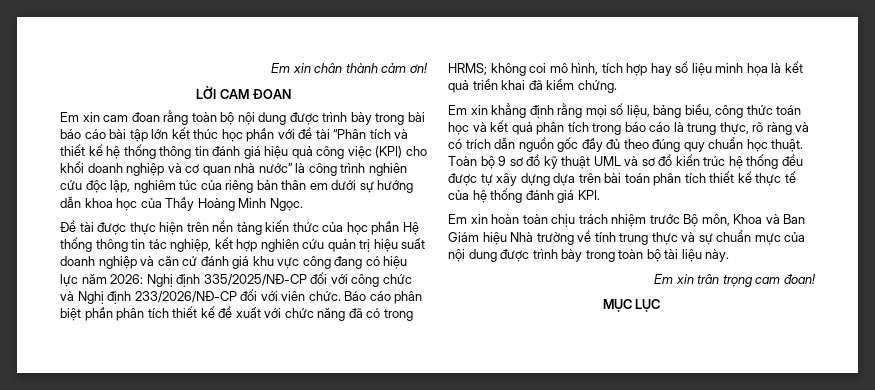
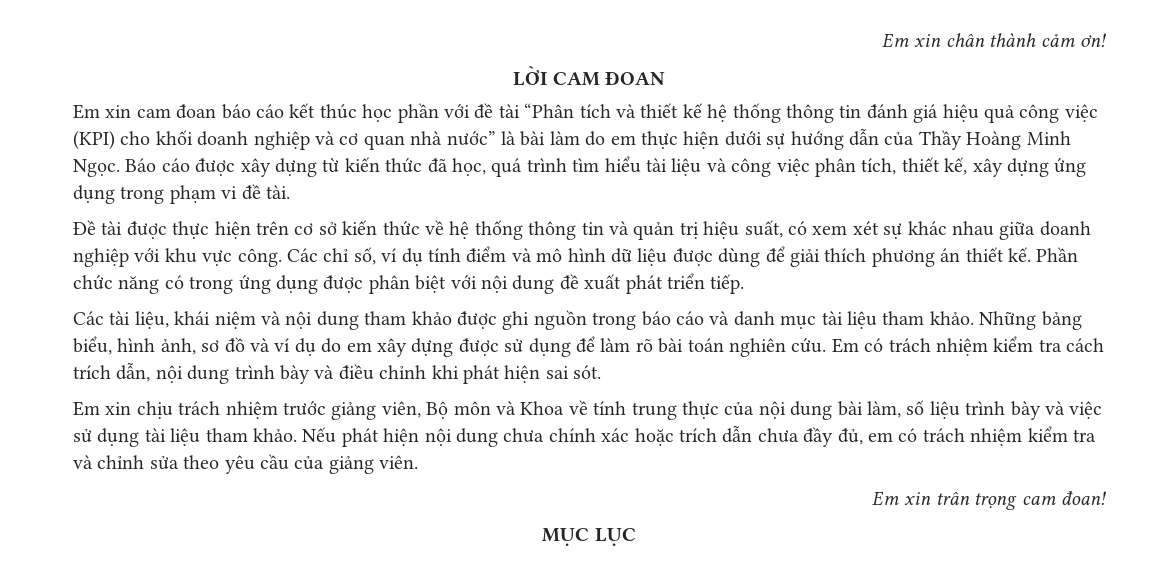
- Em xin cam đoan rằng toàn bộ nội dung được trình bày trong bài báo cáo bài tập lớn kết thúc học phần với đề tài “Phân tích và thiết kế hệ thống thông tin đánh giá hiệu quả công việc (KPI) cho khối doanh nghiệp và cơ quan nhà nước” là công trình nghiên cứu độc lập, nghiêm túc của riêng bản thân em dưới sự hướng dẫn khoa học của Thầy Hoàng Minh Ngọc.
+ Em xin cam đoan báo cáo kết thúc học phần với đề tài “Phân tích và thiết kế hệ thống thông tin đánh giá hiệu quả công việc (KPI) cho khối doanh nghiệp và cơ quan nhà nước” là bài làm do em thực hiện dưới sự hướng dẫn của Thầy Hoàng Minh Ngọc. Báo cáo được xây dựng từ kiến thức đã học, quá trình tìm hiểu tài liệu và công việc phân tích, thiết kế, xây dựng ứng dụng trong phạm vi đề tài.
- Đề tài được thực hiện trên nền tảng kiến thức của học phần Hệ thống thông tin tác nghiệp, kết hợp nghiên cứu quản trị hiệu suất doanh nghiệp và căn cứ đánh giá khu vực công đang có hiệu lực năm 2026: Nghị định 335/2025/NĐ-CP đối với công chức và Nghị định 233/2026/NĐ-CP đối với viên chức. Báo cáo phân biệt phần phân tích thiết kế đề xuất với chức năng đã có trong HRMS; không coi mô hình, tích hợp hay số liệu minh họa là kết quả triển khai đã kiểm chứng.
- Em xin khẳng định rằng mọi số liệu, bảng biểu, công thức toán học và kết quả phân tích trong báo cáo là trung thực, rõ ràng và có trích dẫn nguồn gốc đầy đủ theo đúng quy chuẩn học thuật. Toàn bộ 9 sơ đồ kỹ thuật UML và sơ đồ kiến trúc hệ thống đều được tự xây dựng dựa trên bài toán phân tích thiết kế thực tế của hệ thống đánh giá KPI.
- Em xin hoàn toàn chịu trách nhiệm trước Bộ môn, Khoa và Ban Giám hiệu Nhà trường về tính trung thực và sự chuẩn mực của nội dung được trình bày trong toàn bộ tài liệu này.
+ Đề tài được thực hiện trên cơ sở kiến thức về hệ thống thông tin và quản trị hiệu suất, có xem xét sự khác nhau giữa doanh nghiệp với khu vực công. Các chỉ số, ví dụ tính điểm và mô hình dữ liệu được dùng để giải thích phương án thiết kế. Phần chức năng có trong ứng dụng được phân biệt với nội dung đề xuất phát triển tiếp.
+ Các tài liệu, khái niệm và nội dung tham khảo được ghi nguồn trong báo cáo và danh mục tài liệu tham khảo. Những bảng biểu, hình ảnh, sơ đồ và ví dụ do em xây dựng được sử dụng để làm rõ bài toán nghiên cứu. Em có trách nhiệm kiểm tra cách trích dẫn, nội dung trình bày và điều chỉnh khi phát hiện sai sót.
+ Em xin chịu trách nhiệm trước giảng viên, Bộ môn và Khoa về tính trung thực của nội dung bài làm, số liệu trình bày và việc sử dụng tài liệu tham khảo. Nếu phát hiện nội dung chưa chính xác hoặc trích dẫn chưa đầy đủ, em có trách nhiệm kiểm tra và chỉnh sửa theo yêu cầu của giảng viên.

